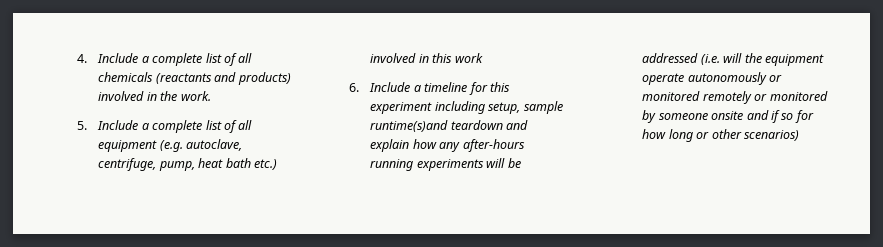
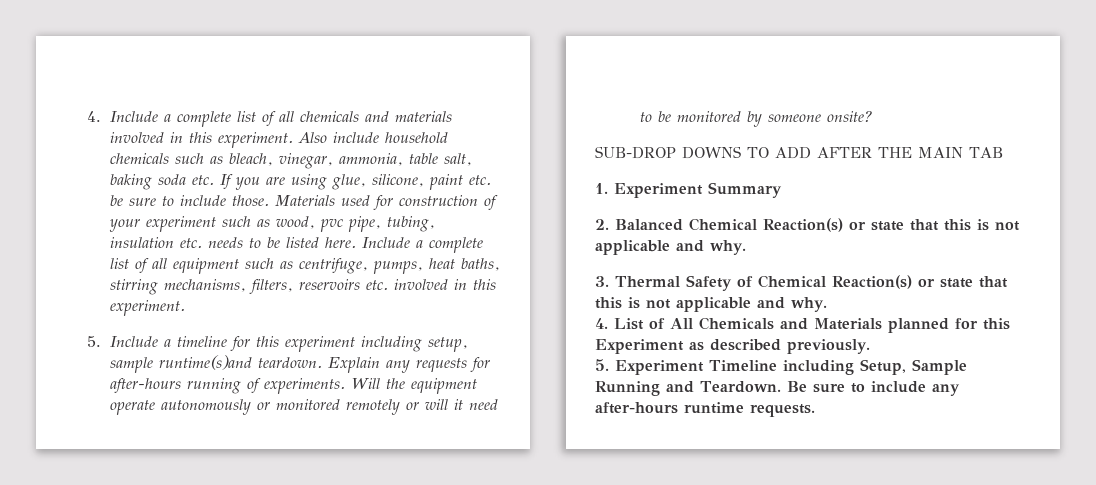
- 4. Include a complete list of all chemicals (reactants and products) involved in the work.
- 5. Include a complete list of all equipment (e.g. autoclave, centrifuge, pump, heat bath etc.) involved in this work
- 6. Include a timeline for this experiment including setup, sample runtime(s)and teardown and explain how any after-hours running experiments will be addressed (i.e. will the equipment operate autonomously or monitored remotely or monitored by someone onsite and if so for how long or other scenarios)
+ 4. Include a complete list of all chemicals and materials involved in this experiment. Also include household chemicals such as bleach, vinegar, ammonia, table salt, baking soda etc. If you are using glue, silicone, paint etc. be sure to include those. Materials used for construction of your experiment such as wood, pvc pipe, tubing, insulation etc. needs to be listed here. Include a complete list of all equipment such as centrifuge, pumps, heat baths, stirring mechanisms, filters, reservoirs etc. involved in this experiment.
+ 5. Include a timeline for this experiment including setup, sample runtime(s)and teardown. Explain any requests for after-hours running of experiments. Will the equipment operate autonomously or monitored remotely or will it need to be monitored by someone onsite?
+ SUB-DROP DOWNS TO ADD AFTER THE MAIN TAB
+ 1. Experiment Summary
+ 2. Balanced Chemical Reaction(s) or state that this is not applicable and why.
+ 3. Thermal Safety of Chemical Reaction(s) or state that this is not applicable and why.
+ 4. List of All Chemicals and Materials planned for this Experiment as described previously.
+ 5. Experiment Timeline including Setup, Sample Running and Teardown. Be sure to include any after-hours runtime requests.

